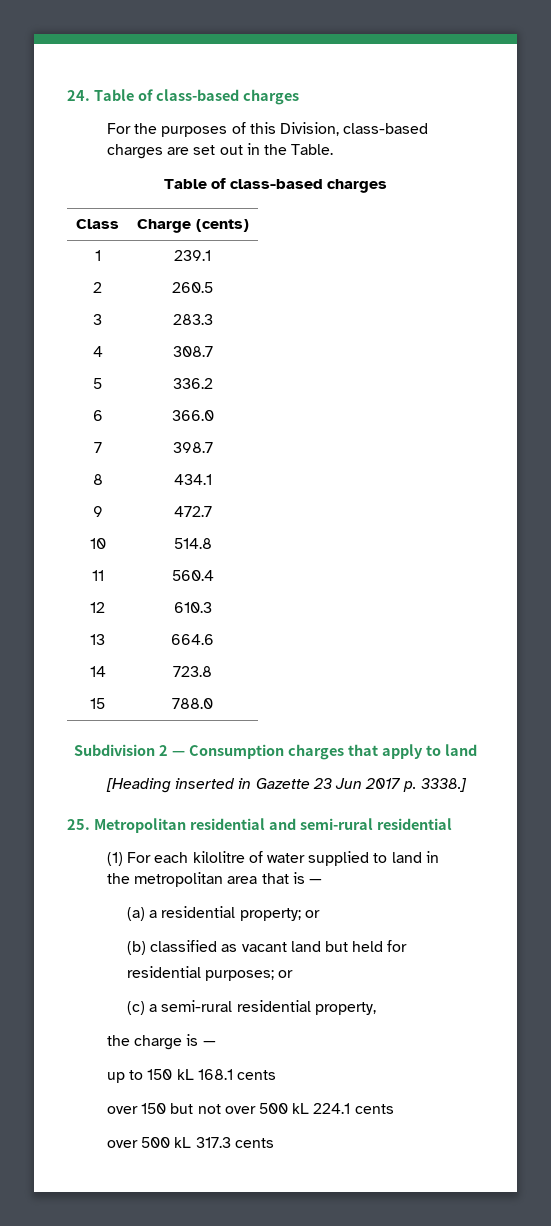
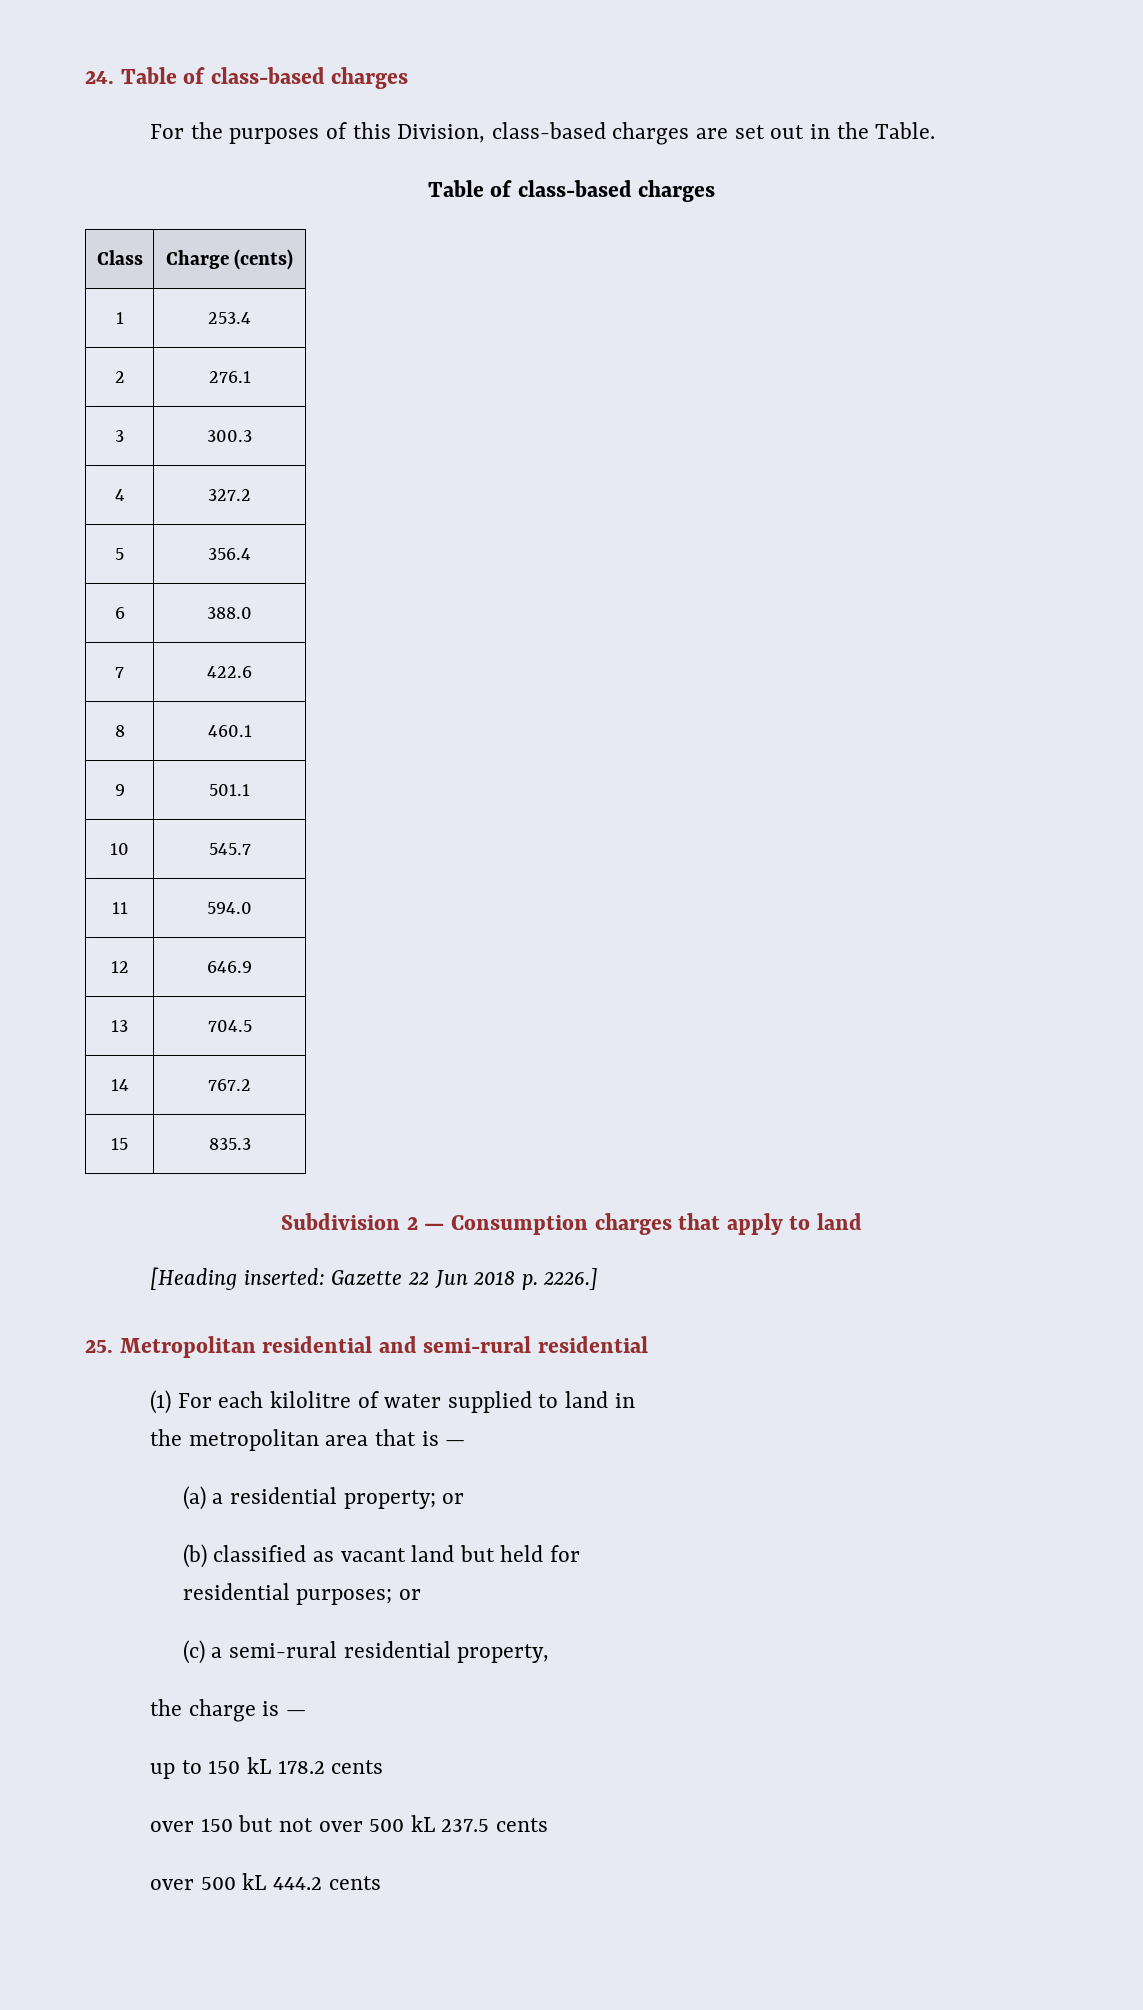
- 1 | 239.1
+ 1 | 253.4
- 2 | 260.5
+ 2 | 276.1
- 3 | 283.3
+ 3 | 300.3
- 4 | 308.7
+ 4 | 327.2
- 5 | 336.2
+ 5 | 356.4
- 6 | 366.0
+ 6 | 388.0
- 7 | 398.7
+ 7 | 422.6
- 8 | 434.1
+ 8 | 460.1
- 9 | 472.7
+ 9 | 501.1
- 10 | 514.8
+ 10 | 545.7
- 11 | 560.4
+ 11 | 594.0
- 12 | 610.3
+ 12 | 646.9
- 13 | 664.6
+ 13 | 704.5
- 14 | 723.8
+ 14 | 767.2
- 15 | 788.0
+ 15 | 835.3
- [Heading inserted in Gazette 23 Jun 2017 p. 3338.]
+ [Heading inserted: Gazette 22 Jun 2018 p. 2226.]
- up to 150 kL 168.1 cents
+ up to 150 kL 178.2 cents
- over 150 but not over 500 kL 224.1 cents
+ over 150 but not over 500 kL 237.5 cents
- over 500 kL 317.3 cents
+ over 500 kL 444.2 cents

